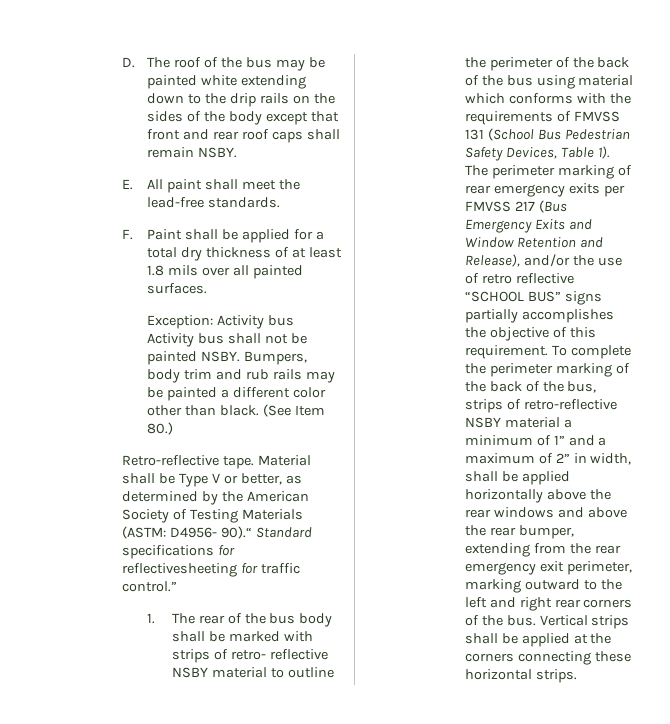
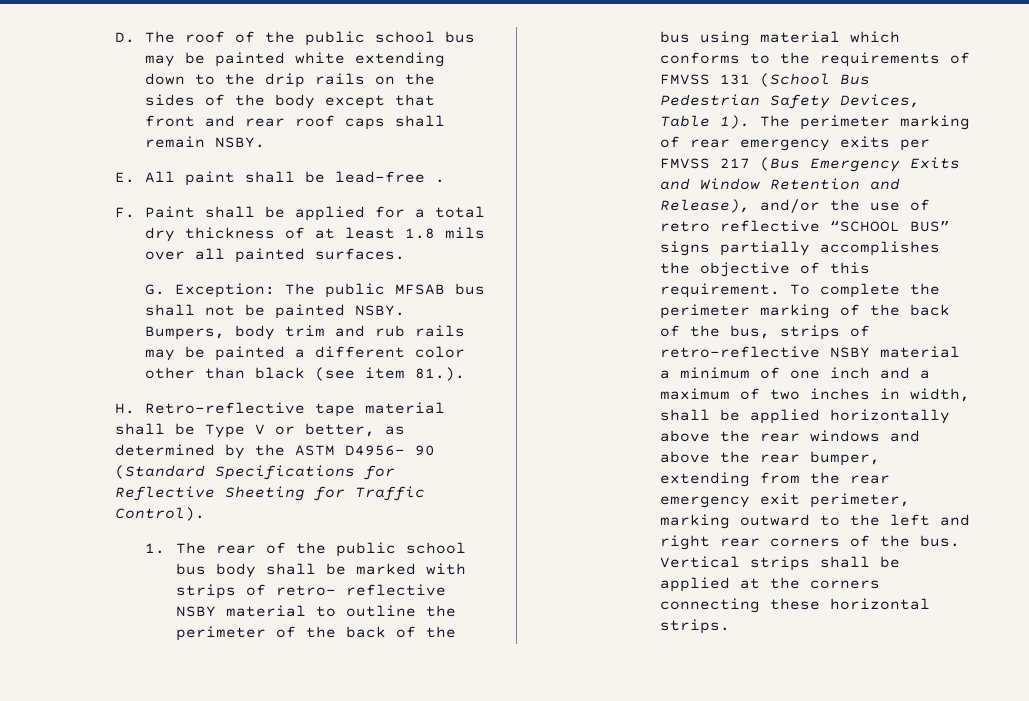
- D. The roof of the bus may be painted white extending down to the drip rails on the sides of the body except that front and rear roof caps shall remain NSBY.
+ D. The roof of the public school bus may be painted white extending down to the drip rails on the sides of the body except that front and rear roof caps shall remain NSBY.
- E. All paint shall meet the lead-free standards.
+ E. All paint shall be lead-free .
- Exception: Activity bus Activity bus shall not be painted NSBY.
+ G. Exception: The public MFSAB bus shall not be painted NSBY.
- Bumpers, body trim and rub rails may be painted a different color other than black. (See Item 80.)
- Retro-reflective tape. Material shall be Type V or better, as determined by the American Society of Testing Materials (ASTM: D4956- 90).“ Standard specifications for reflectivesheeting for traffic control.”
+ Bumpers, body trim and rub rails may be painted a different color other than black (see item 81.).
+ H. Retro-reflective tape material shall be Type V or better, as determined by the ASTM D4956- 90 (Standard Specifications for Reflective Sheeting for Traffic Control).
- 1. The rear of the bus body shall be marked with strips of retro- reflective NSBY material to outline the perimeter of the back of the bus using material which conforms with the requirements of FMVSS 131 (School Bus Pedestrian Safety Devices, Table 1).
+ 1. The rear of the public school bus body shall be marked with strips of retro- reflective NSBY material to outline the perimeter of the back of the bus using material which conforms to the requirements of FMVSS 131 (School Bus Pedestrian Safety Devices, Table 1).
- To complete the perimeter marking of the back of the bus, strips of retro-reflective NSBY material a minimum of 1” and a maximum of 2” in width, shall be applied horizontally above the rear windows and above the rear bumper, extending from the rear emergency exit perimeter, marking outward to the left and right rear corners of the bus.
+ To complete the perimeter marking of the back of the bus, strips of retro-reflective NSBY material a minimum of one inch and a maximum of two inches in width, shall be applied horizontally above the rear windows and above the rear bumper, extending from the rear emergency exit perimeter, marking outward to the left and right rear corners of the bus.

